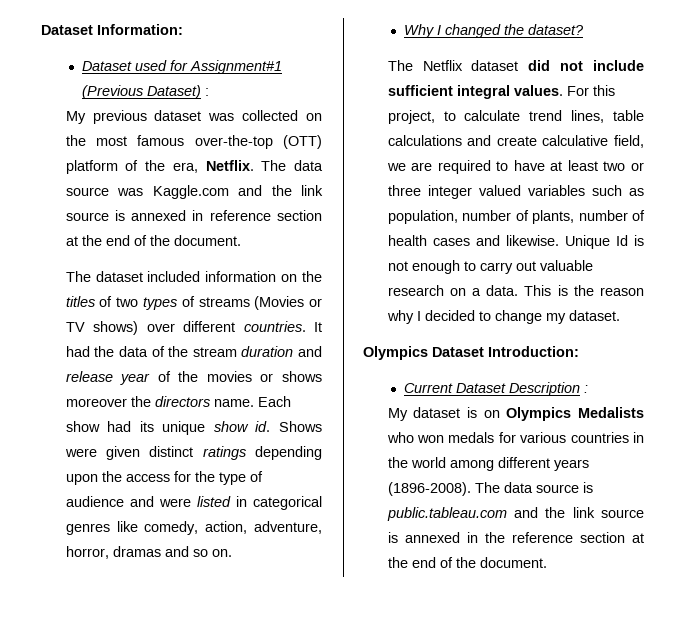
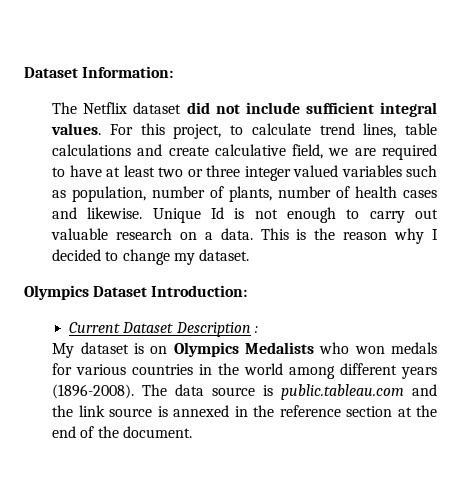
- Dataset used for Assignment#1 (Previous Dataset) :
- My previous dataset was collected on the most famous over-the-top (OTT) platform of the era, Netflix. The data source was Kaggle.com and the link source is annexed in reference section at the end of the document.
- The dataset included information on the titles of two types of streams (Movies or TV shows) over different countries. It had the data of the stream duration and release year of the movies or shows moreover the directors name. Each show had its unique show id. Shows were given distinct ratings depending upon the access for the type of audience and were listed in categorical genres like comedy, action, adventure, horror, dramas and so on.
- Why I changed the dataset?

